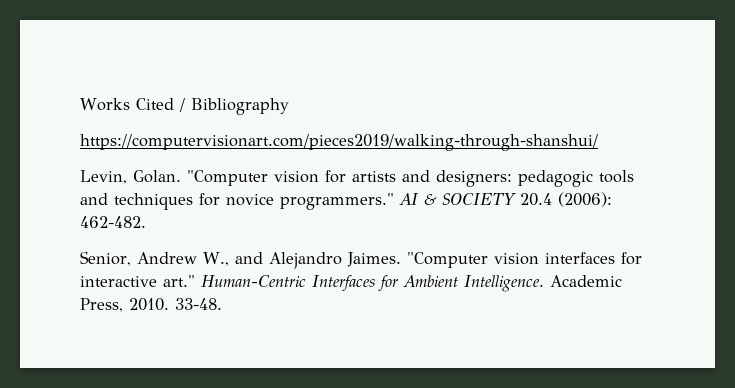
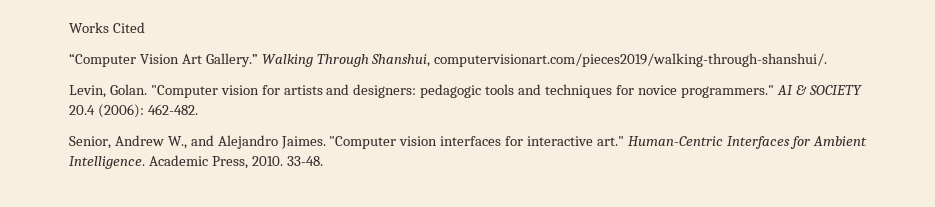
- Works Cited / Bibliography
- https://computervisionart.com/pieces2019/walking-through-shanshui/
+ Works Cited
+ “Computer Vision Art Gallery.” Walking Through Shanshui, computervisionart.com/pieces2019/walking-through-shanshui/.

